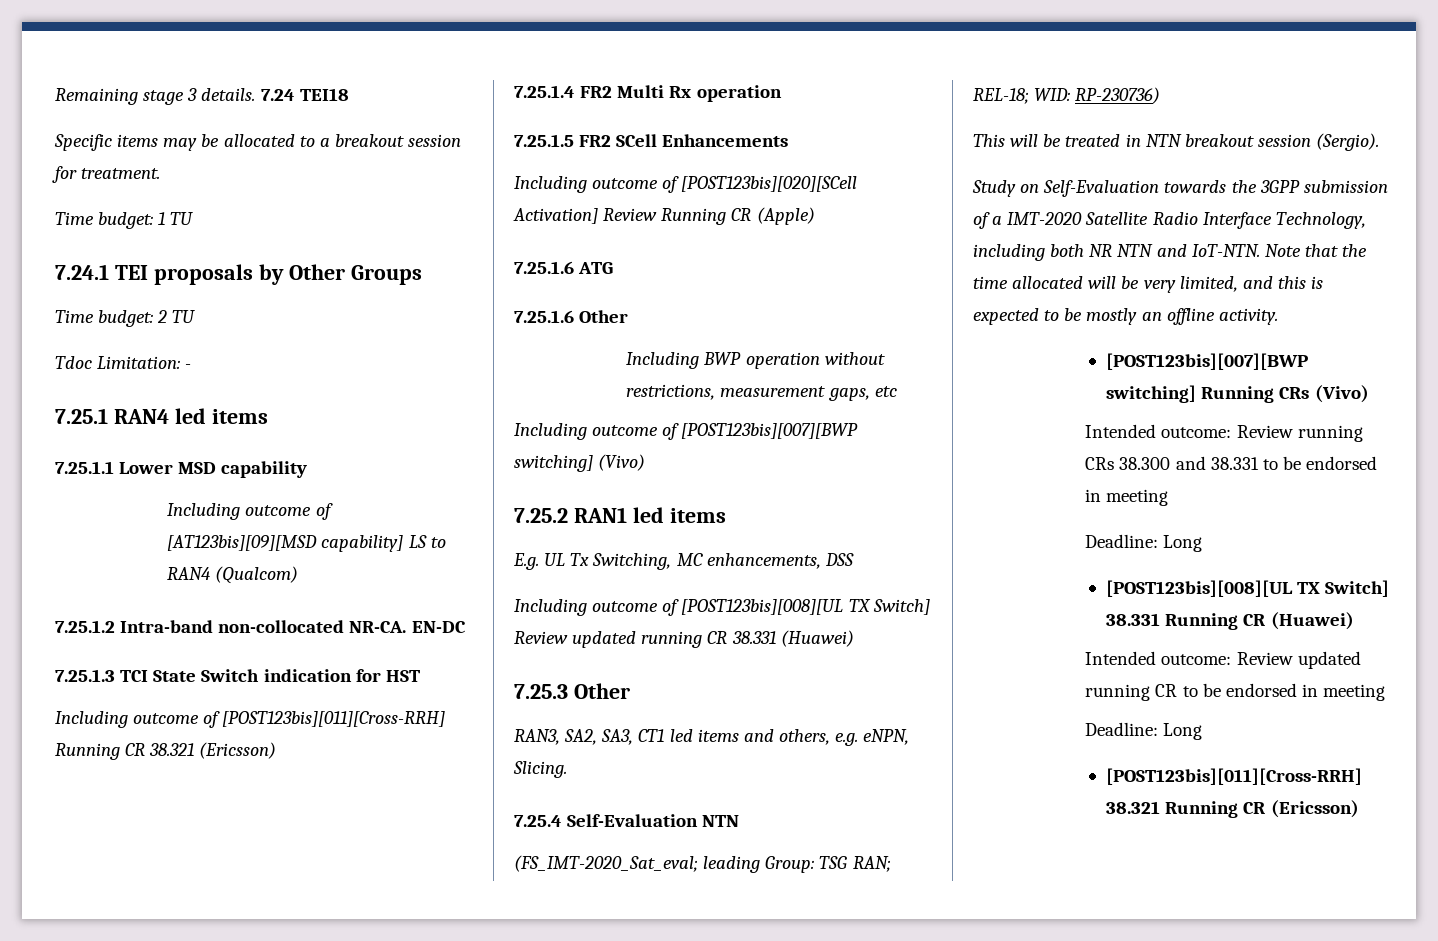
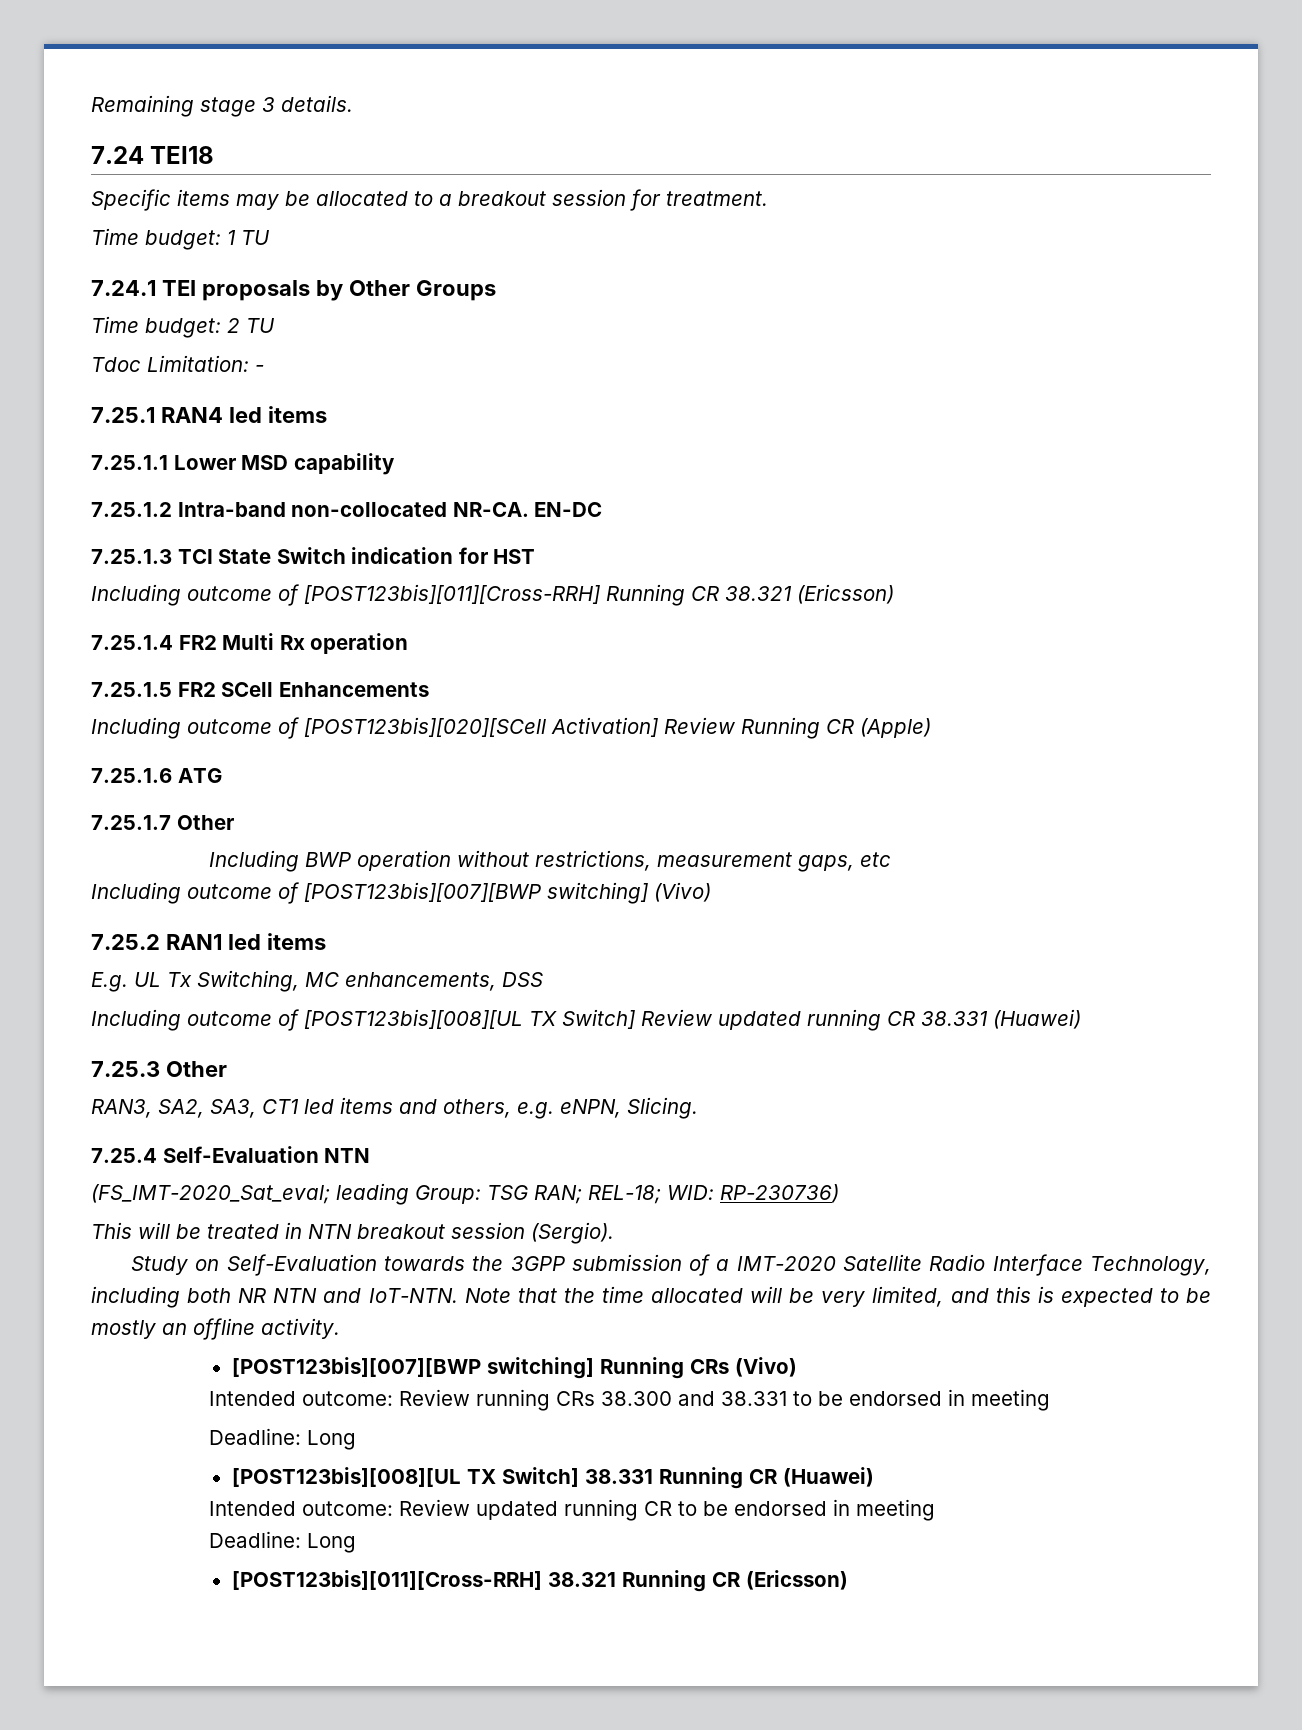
- Remaining stage 3 details. 7.24 TEI18
+ Remaining stage 3 details.
+ 7.24 TEI18
- Including outcome of [AT123bis][09][MSD capability] LS to RAN4 (Qualcom)
- 7.25.1.6 Other
+ 7.25.1.7 Other

